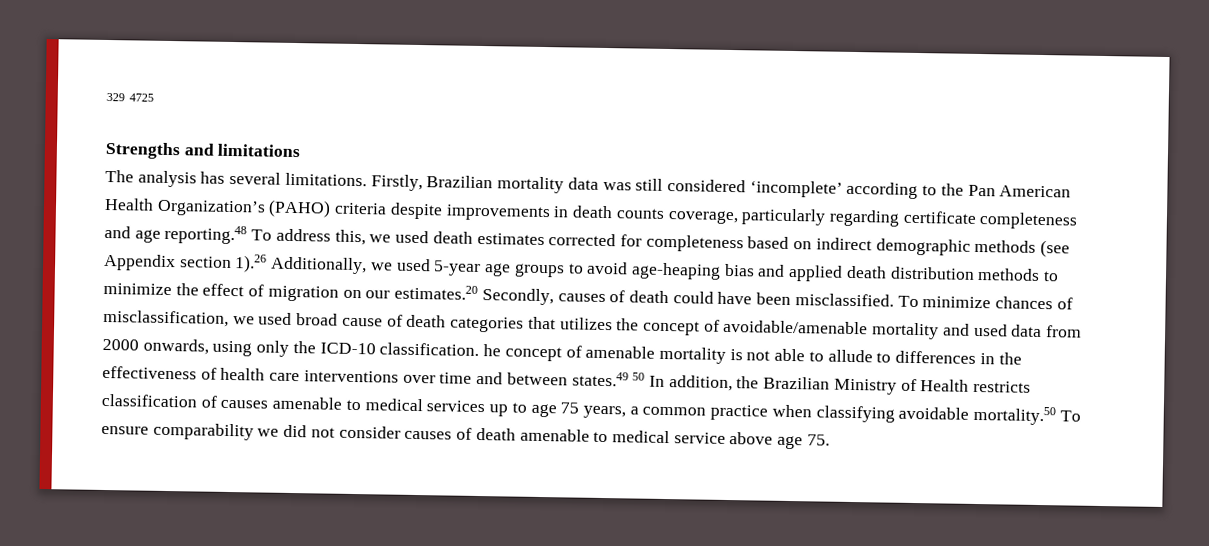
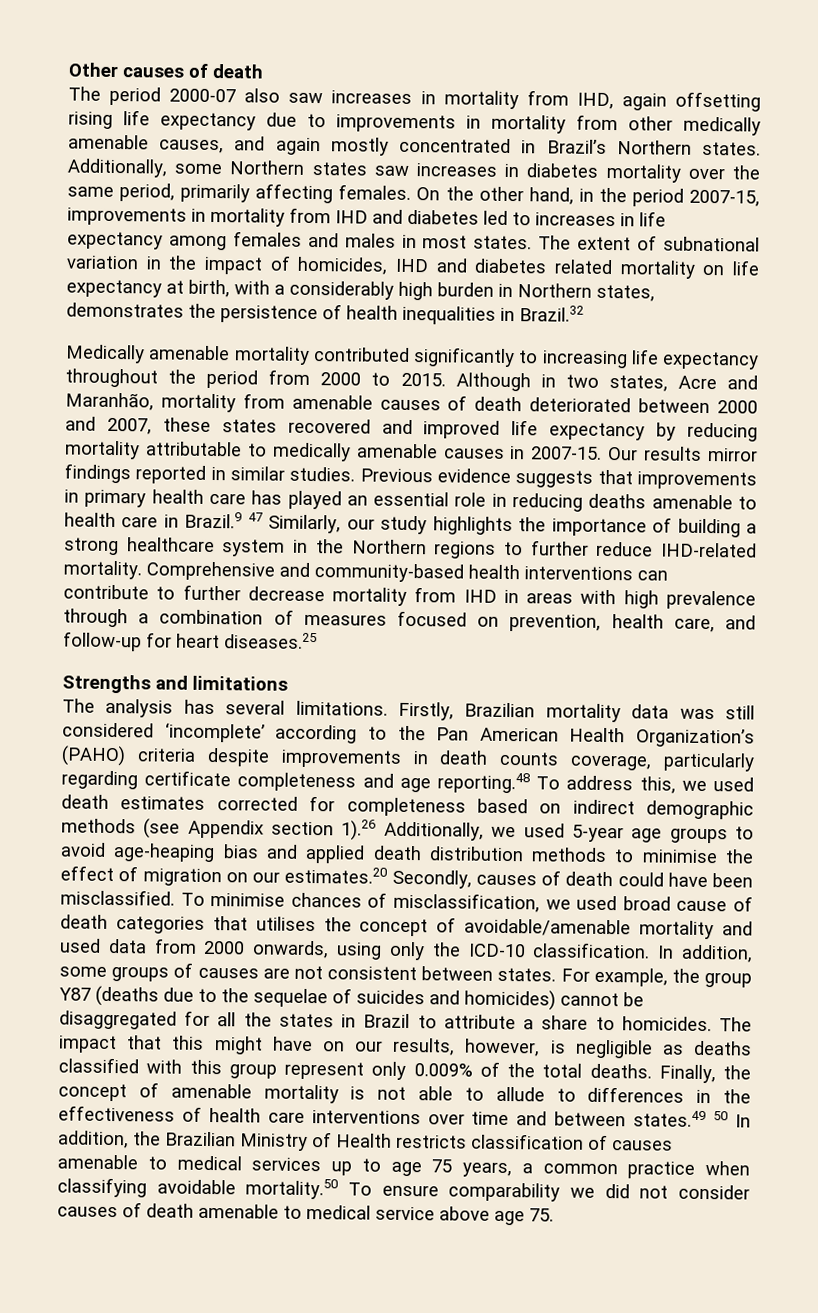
- 329 4725
+ Other causes of death
+ The period 2000-07 also saw increases in mortality from IHD, again offsetting rising life expectancy due to improvements in mortality from other medically amenable causes, and again mostly concentrated in Brazil’s Northern states. Additionally, some Northern states saw increases in diabetes mortality over the same period, primarily affecting females. On the other hand, in the period 2007-15, improvements in mortality from IHD and diabetes led to increases in life expectancy among females and males in most states. The extent of subnational variation in the impact of homicides, IHD and diabetes related mortality on life expectancy at birth, with a considerably high burden in Northern states, demonstrates the persistence of health inequalities in Brazil.32
+ Medically amenable mortality contributed significantly to increasing life expectancy throughout the period from 2000 to 2015. Although in two states, Acre and Maranhão, mortality from amenable causes of death deteriorated between 2000 and 2007, these states recovered and improved life expectancy by reducing mortality attributable to medically amenable causes in 2007-15. Our results mirror findings reported in similar studies. Previous evidence suggests that improvements in primary health care has played an essential role in reducing deaths amenable to health care in Brazil.9 47 Similarly, our study highlights the importance of building a strong healthcare system in the Northern regions to further reduce IHD-related mortality. Comprehensive and community-based health interventions can contribute to further decrease mortality from IHD in areas with high prevalence through a combination of measures focused on prevention, health care, and follow-up for heart diseases.25
- Firstly, Brazilian mortality data was still considered ‘incomplete’ according to the Pan American Health Organization’s (PAHO) criteria despite improvements in death counts coverage, particularly regarding certificate completeness and age reporting.48 To address this, we used death estimates corrected for completeness based on indirect demographic methods (see Appendix section 1).26 Additionally, we used 5-year age groups to avoid age-heaping bias and applied death distribution methods to minimize the effect of migration on our estimates.20 Secondly, causes of death could have been misclassified.
+ Firstly, Brazilian mortality data was still considered ‘incomplete’ according to the Pan American Health Organization’s (PAHO) criteria despite improvements in death counts coverage, particularly regarding certificate completeness and age reporting.48 To address this, we used death estimates corrected for completeness based on indirect demographic methods (see Appendix section 1).26 Additionally, we used 5-year age groups to avoid age-heaping bias and applied death distribution methods to minimise the effect of migration on our estimates.20 Secondly, causes of death could have been misclassified.
- To minimize chances of misclassification, we used broad cause of death categories that utilizes the concept of avoidable/amenable mortality and used data from 2000 onwards, using only the ICD-10 classification. he concept of amenable mortality is not able to allude to differences in the effectiveness of health care interventions over time and between states.49 50 In addition, the Brazilian Ministry of Health restricts classification of causes amenable to medical services up to age 75 years, a common practice when classifying avoidable mortality.50 To ensure comparability we did not consider causes of death amenable to medical service above age 75.
+ To minimise chances of misclassification, we used broad cause of death categories that utilises the concept of avoidable/amenable mortality and used data from 2000 onwards, using only the ICD-10 classification. In addition, some groups of causes are not consistent between states. For example, the group Y87 (deaths due to the sequelae of suicides and homicides) cannot be disaggregated for all the states in Brazil to attribute a share to homicides. The impact that this might have on our results, however, is negligible as deaths classified with this group represent only 0.009% of the total deaths. Finally, the concept of amenable mortality is not able to allude to differences in the effectiveness of health care interventions over time and between states.49 50 In addition, the Brazilian Ministry of Health restricts classification of causes amenable to medical services up to age 75 years, a common practice when classifying avoidable mortality.50 To ensure comparability we did not consider causes of death amenable to medical service above age 75.

